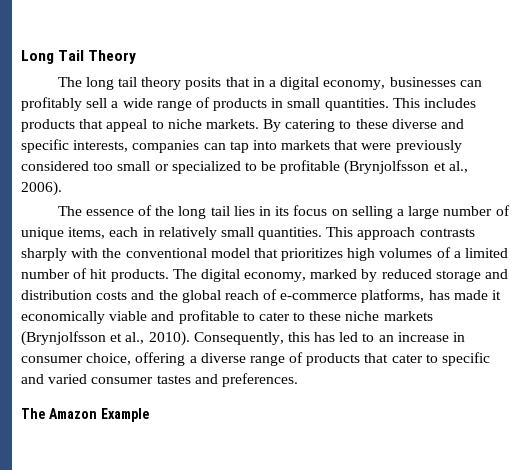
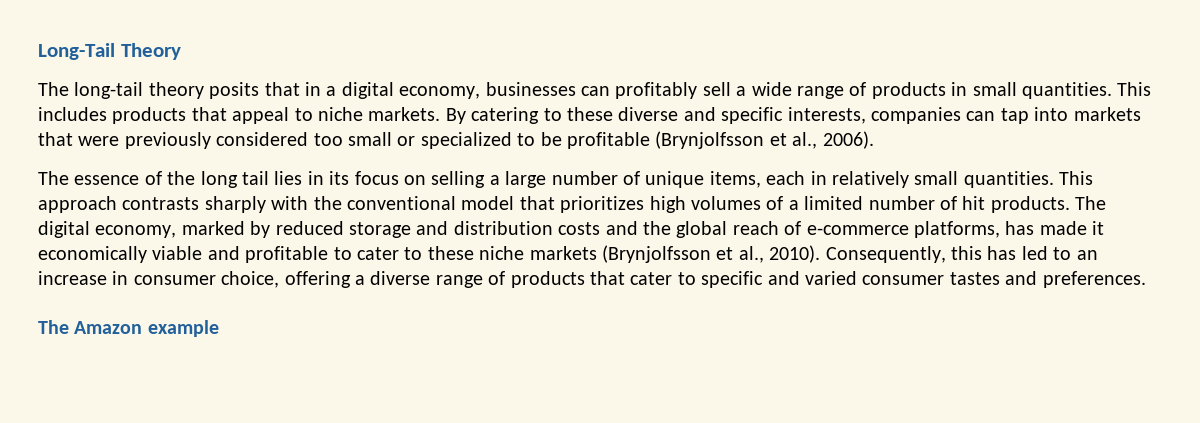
- Long Tail Theory
+ Long-Tail Theory
- The long tail theory posits that in a digital economy, businesses can profitably sell a wide range of products in small quantities.
+ The long-tail theory posits that in a digital economy, businesses can profitably sell a wide range of products in small quantities.
- The Amazon Example
+ The Amazon example

